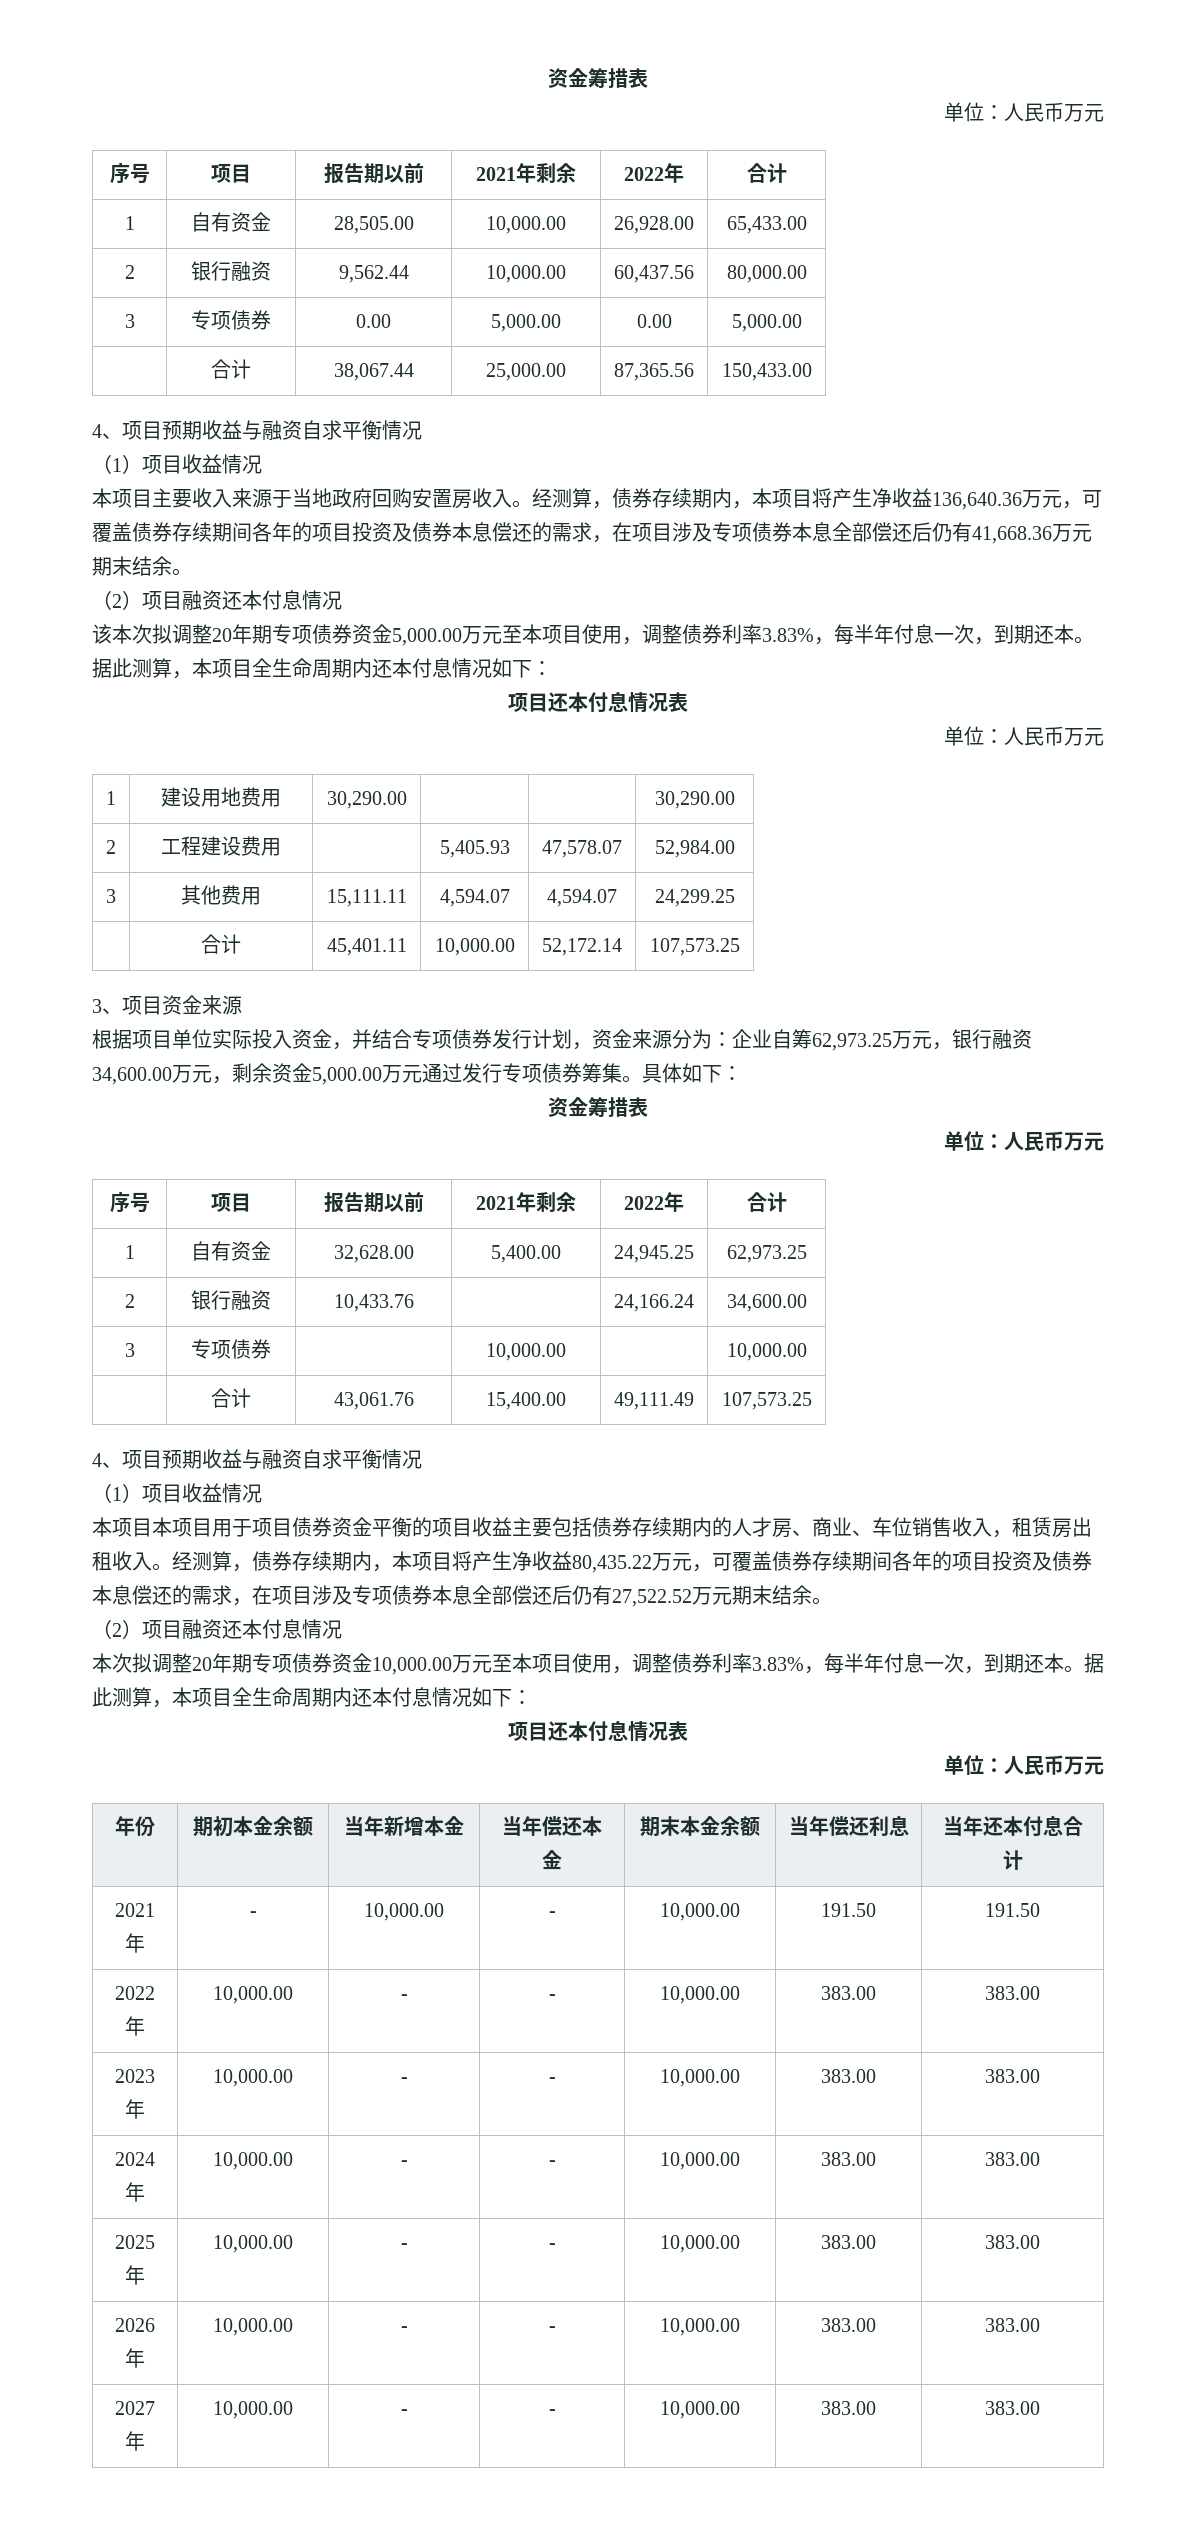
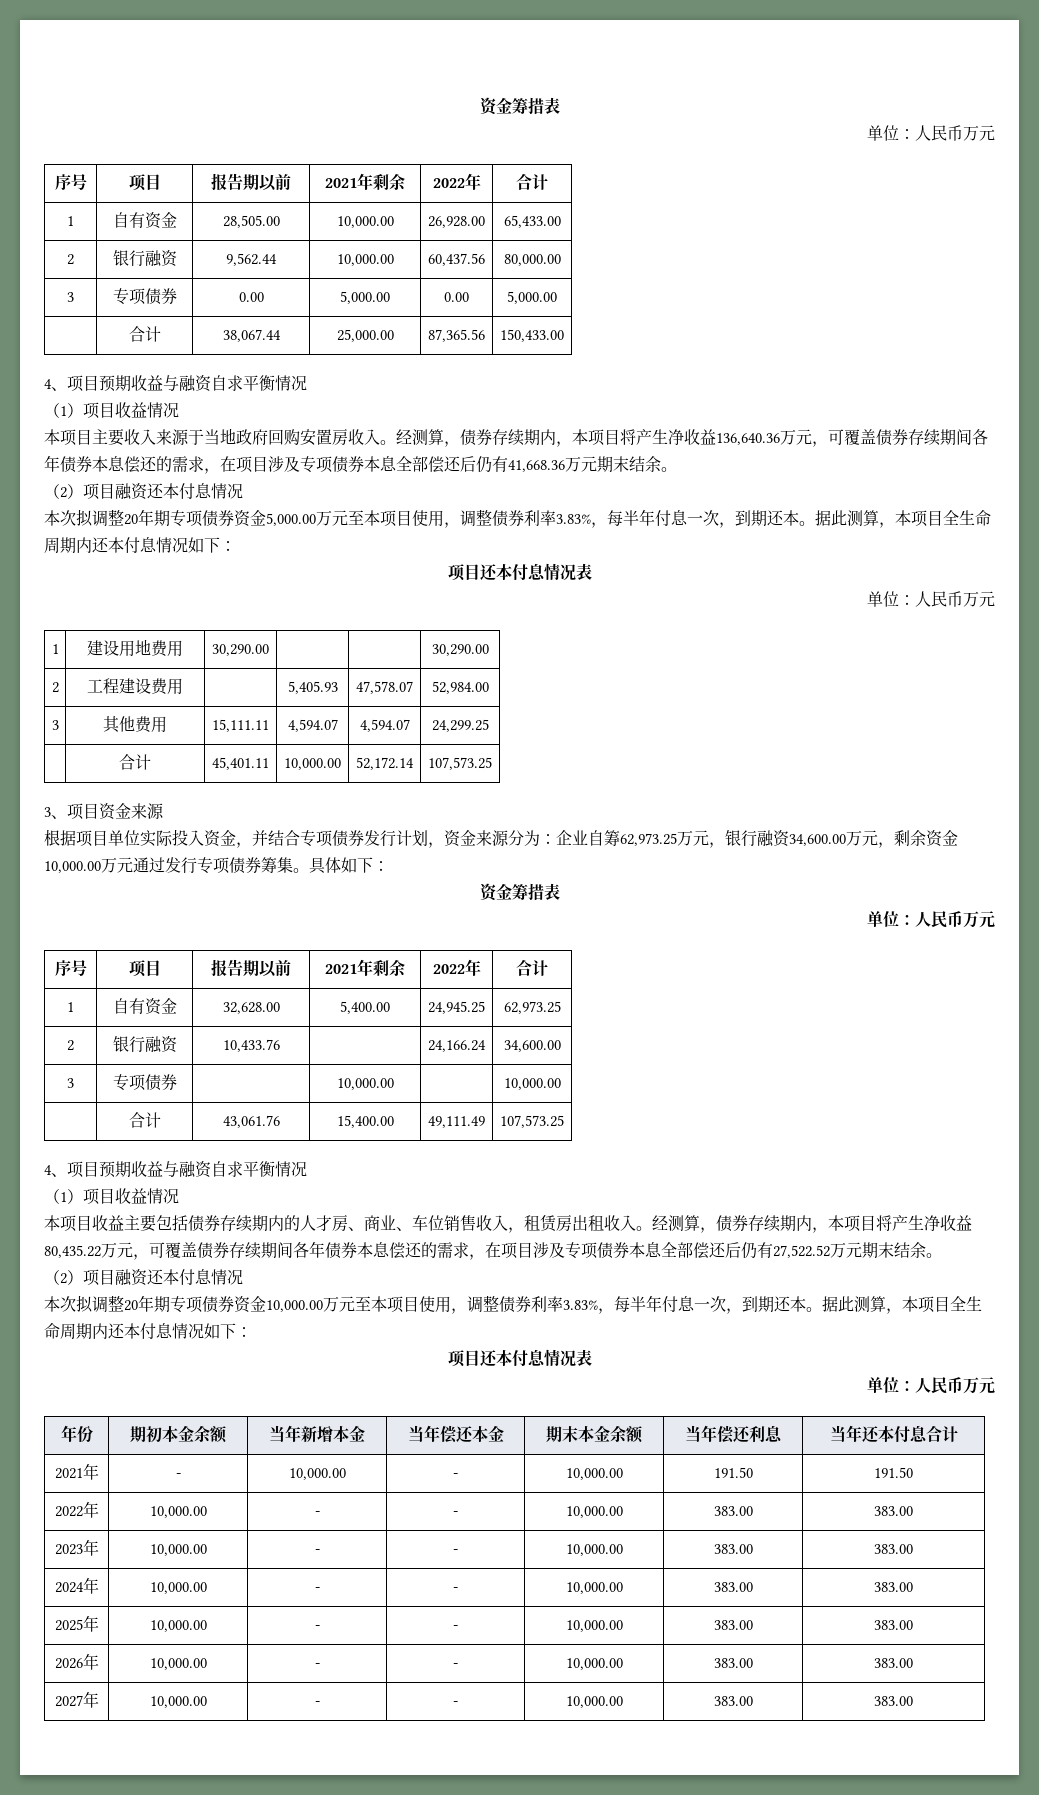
- 经测算，债券存续期内，本项目将产生净收益136,640.36万元，可覆盖债券存续期间各年的项目投资及债券本息偿还的需求，在项目涉及专项债券本息全部偿还后仍有41,668.36万元期末结余。
+ 经测算，债券存续期内，本项目将产生净收益136,640.36万元，可覆盖债券存续期间各年债券本息偿还的需求，在项目涉及专项债券本息全部偿还后仍有41,668.36万元期末结余。
- 该本次拟调整20年期专项债券资金5,000.00万元至本项目使用，调整债券利率3.83%，每半年付息一次，到期还本。
+ 本次拟调整20年期专项债券资金5,000.00万元至本项目使用，调整债券利率3.83%，每半年付息一次，到期还本。
- 根据项目单位实际投入资金，并结合专项债券发行计划，资金来源分为：企业自筹62,973.25万元，银行融资34,600.00万元，剩余资金5,000.00万元通过发行专项债券筹集。
+ 根据项目单位实际投入资金，并结合专项债券发行计划，资金来源分为：企业自筹62,973.25万元，银行融资34,600.00万元，剩余资金10,000.00万元通过发行专项债券筹集。
- 本项目本项目用于项目债券资金平衡的项目收益主要包括债券存续期内的人才房、商业、车位销售收入，租赁房出租收入。
+ 本项目收益主要包括债券存续期内的人才房、商业、车位销售收入，租赁房出租收入。
- 经测算，债券存续期内，本项目将产生净收益80,435.22万元，可覆盖债券存续期间各年的项目投资及债券本息偿还的需求，在项目涉及专项债券本息全部偿还后仍有27,522.52万元期末结余。
+ 经测算，债券存续期内，本项目将产生净收益80,435.22万元，可覆盖债券存续期间各年债券本息偿还的需求，在项目涉及专项债券本息全部偿还后仍有27,522.52万元期末结余。

